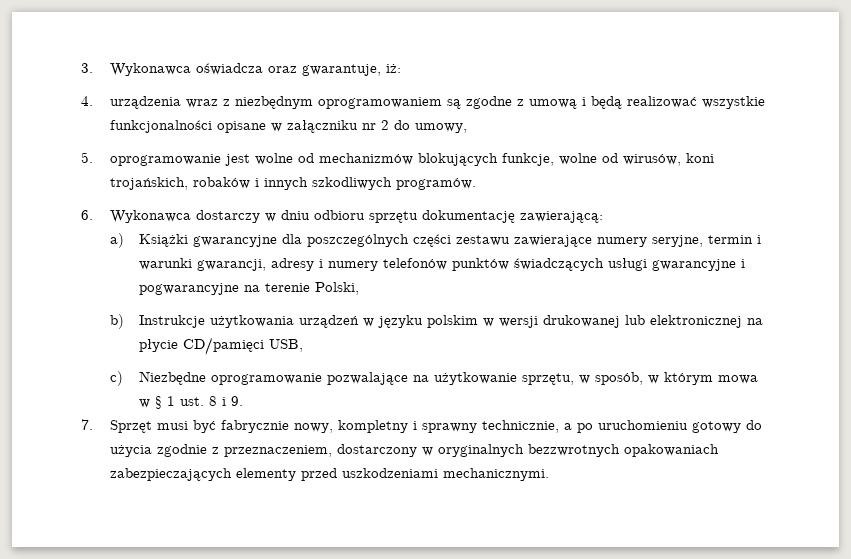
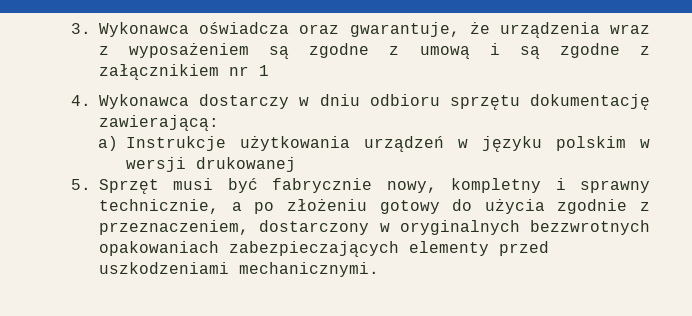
- 3. Wykonawca oświadcza oraz gwarantuje, iż:
- 4. urządzenia wraz z niezbędnym oprogramowaniem są zgodne z umową i będą realizować wszystkie funkcjonalności opisane w załączniku nr 2 do umowy,
- 5. oprogramowanie jest wolne od mechanizmów blokujących funkcje, wolne od wirusów, koni trojańskich, robaków i innych szkodliwych programów.
- 6. Wykonawca dostarczy w dniu odbioru sprzętu dokumentację zawierającą:
+ 3. Wykonawca oświadcza oraz gwarantuje, że urządzenia wraz z wyposażeniem są zgodne z umową i są zgodne z załącznikiem nr 1
+ 4. Wykonawca dostarczy w dniu odbioru sprzętu dokumentację zawierającą:
- a) Książki gwarancyjne dla poszczególnych części zestawu zawierające numery seryjne, termin i warunki gwarancji, adresy i numery telefonów punktów świadczących usługi gwarancyjne i pogwarancyjne na terenie Polski,
- b) Instrukcje użytkowania urządzeń w języku polskim w wersji drukowanej lub elektronicznej na płycie CD/pamięci USB,
- c) Niezbędne oprogramowanie pozwalające na użytkowanie sprzętu, w sposób, w którym mowa w § 1 ust. 8 i 9.
- 7. Sprzęt musi być fabrycznie nowy, kompletny i sprawny technicznie, a po uruchomieniu gotowy do użycia zgodnie z przeznaczeniem, dostarczony w oryginalnych bezzwrotnych opakowaniach zabezpieczających elementy przed uszkodzeniami mechanicznymi.
+ a) Instrukcje użytkowania urządzeń w języku polskim w wersji drukowanej
+ 5. Sprzęt musi być fabrycznie nowy, kompletny i sprawny technicznie, a po złożeniu gotowy do użycia zgodnie z przeznaczeniem, dostarczony w oryginalnych bezzwrotnych opakowaniach zabezpieczających elementy przed uszkodzeniami mechanicznymi.

